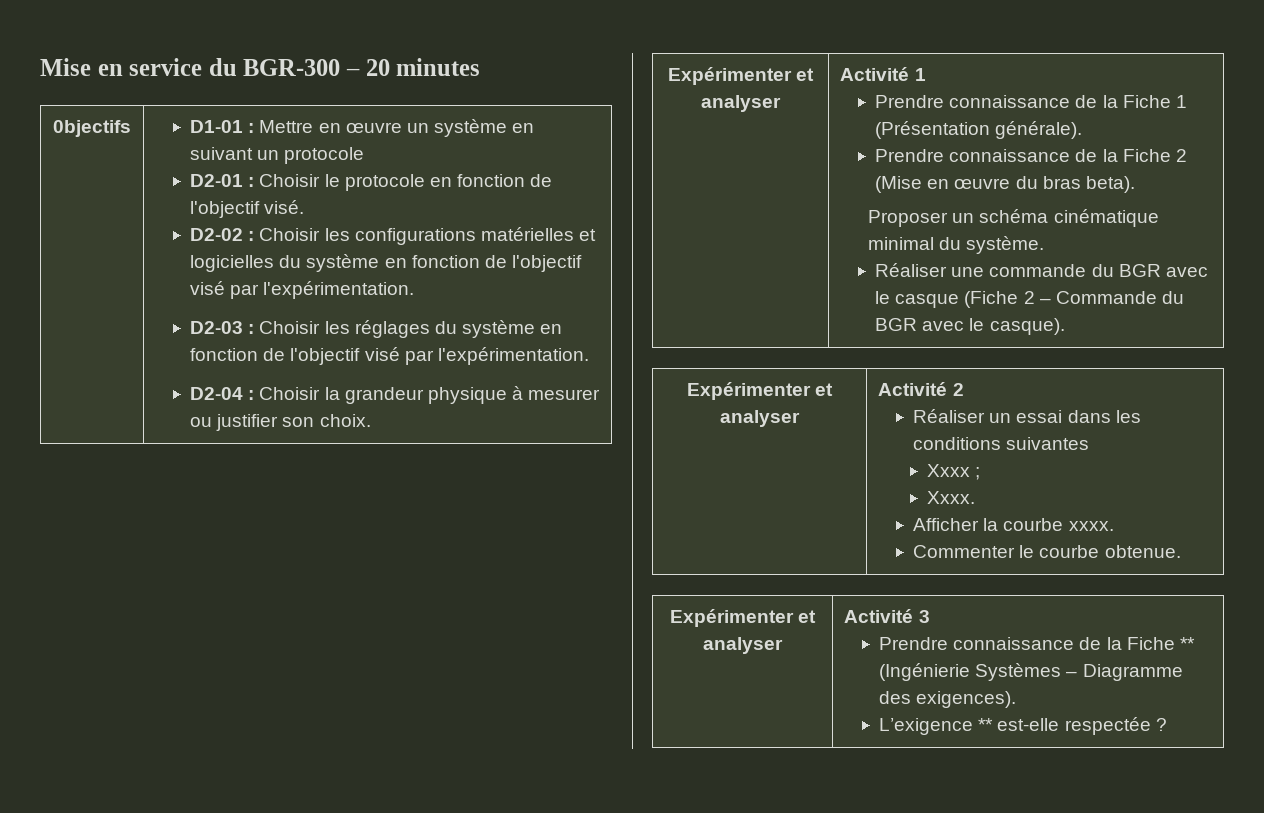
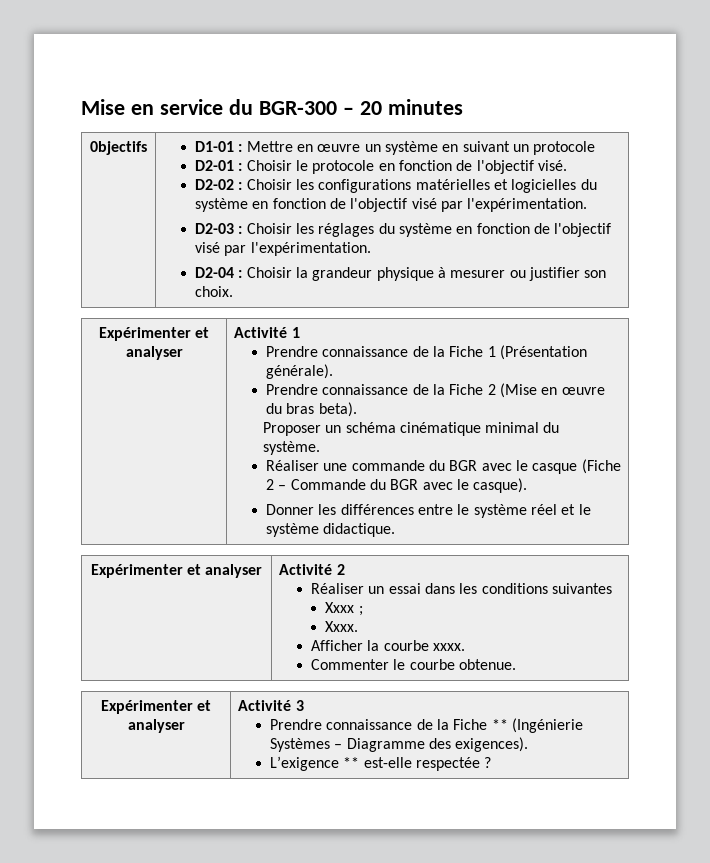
+ Donner les différences entre le système réel et le système didactique.

